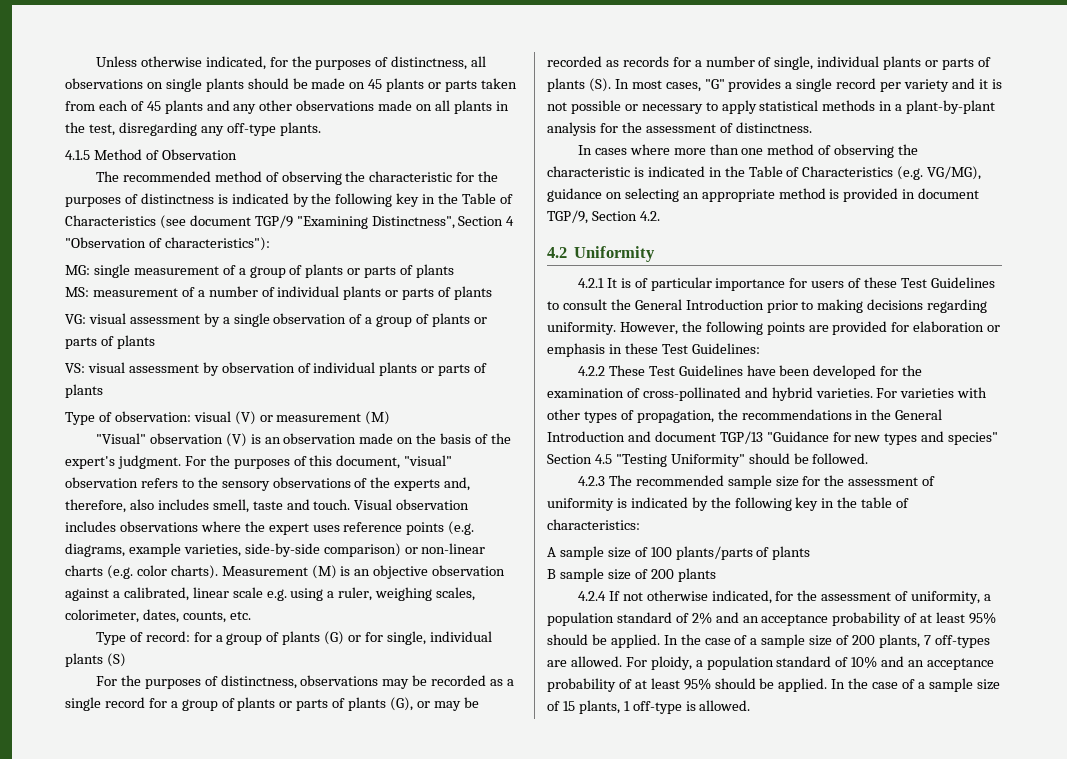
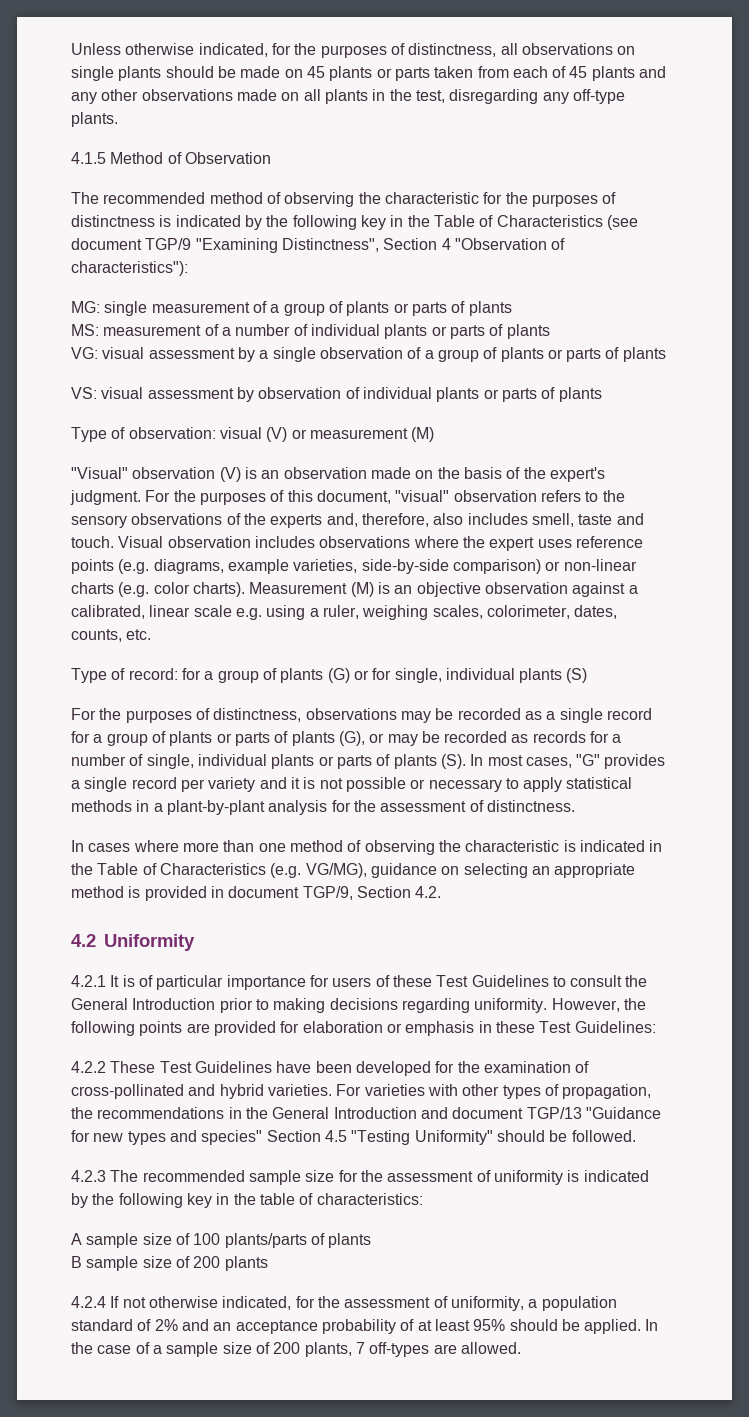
- For ploidy, a population standard of 10% and an acceptance probability of at least 95% should be applied. In the case of a sample size of 15 plants, 1 off-type is allowed.

